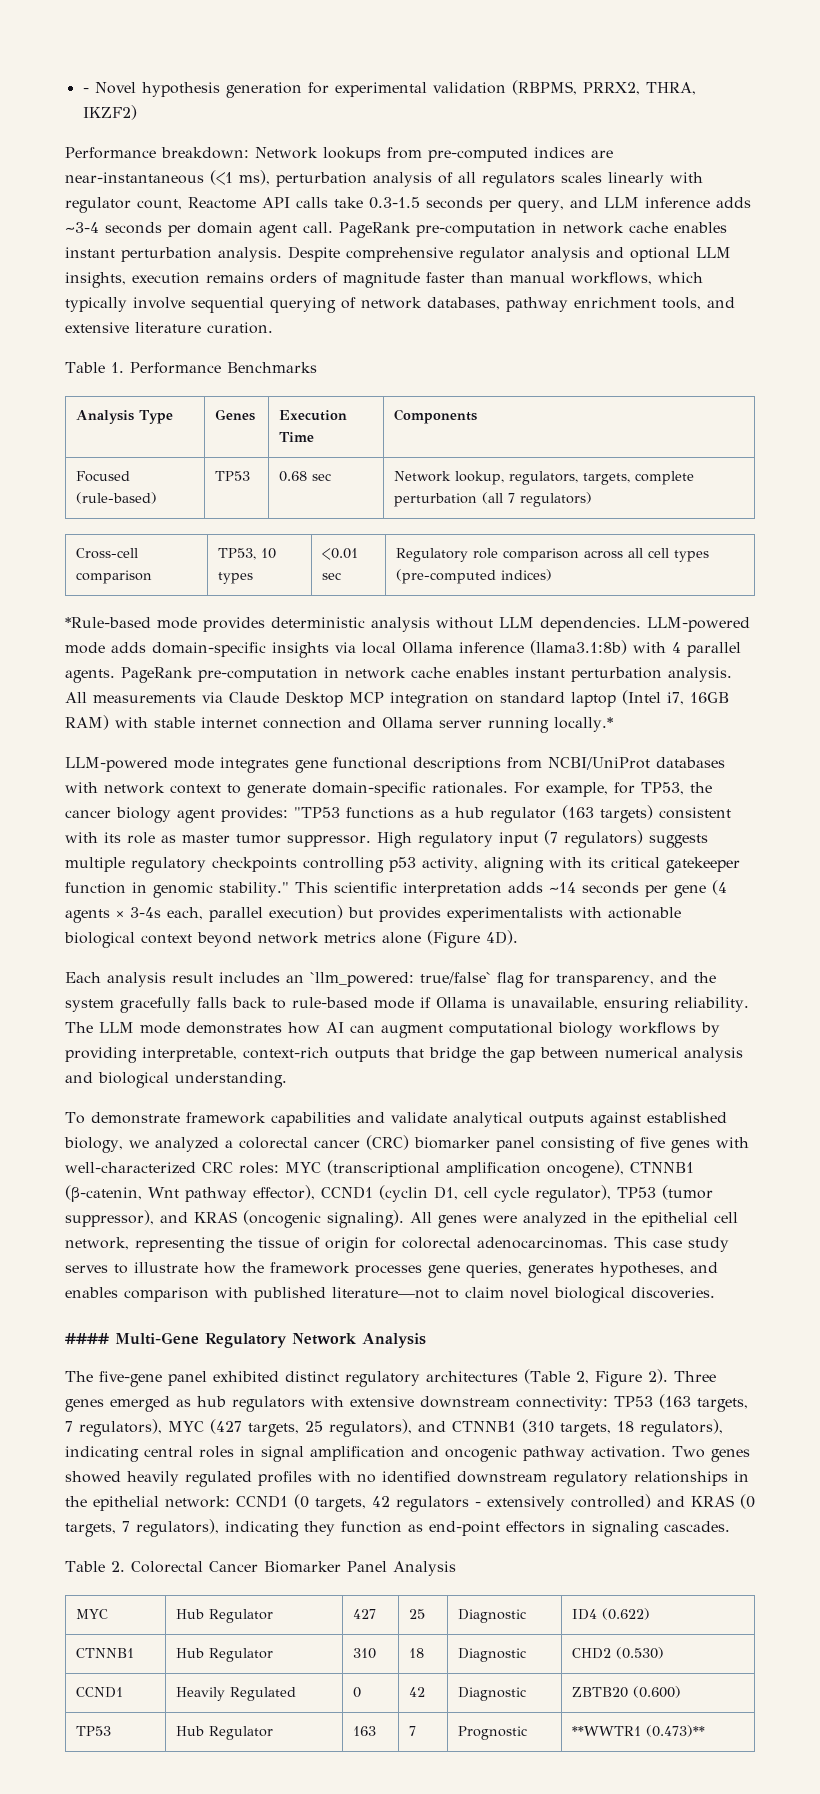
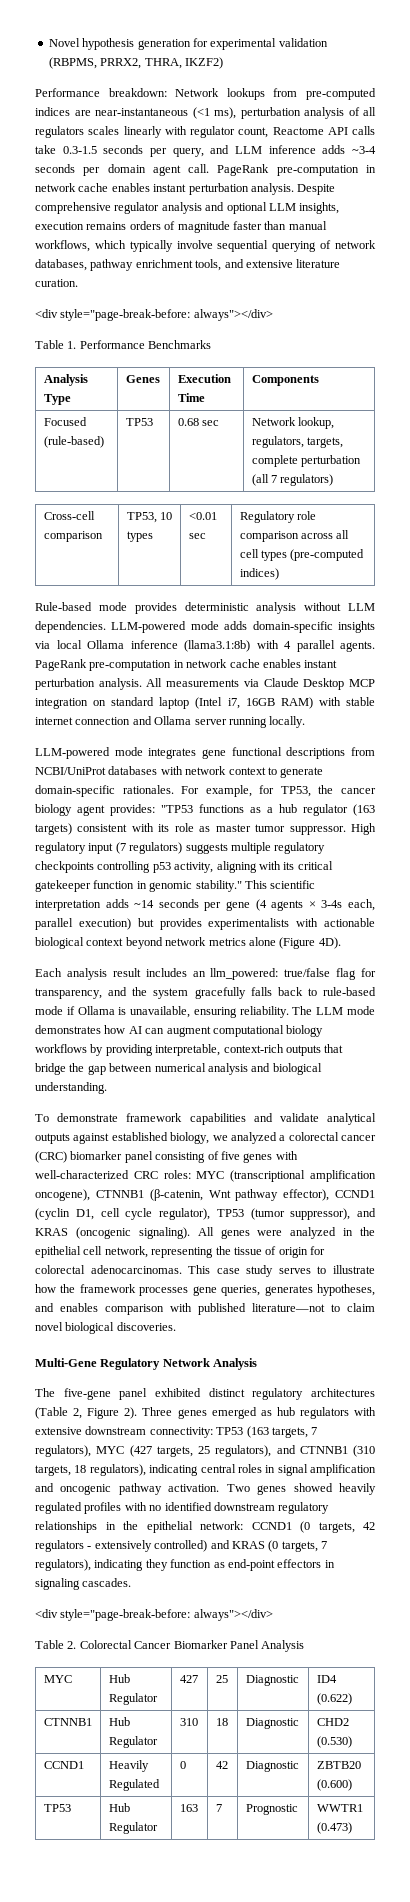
- - Novel hypothesis generation for experimental validation (RBPMS, PRRX2, THRA, IKZF2)
+ Novel hypothesis generation for experimental validation (RBPMS, PRRX2, THRA, IKZF2)
  Despite comprehensive regulator analysis and optional LLM insights, execution remains orders of magnitude faster than manual workflows, which typically involve sequential querying of network databases, pathway enrichment tools, and extensive literature curation.
+ <div style="page-break-before: always"></div>
- *Rule-based mode provides deterministic analysis without LLM dependencies.
+ Rule-based mode provides deterministic analysis without LLM dependencies.
- All measurements via Claude Desktop MCP integration on standard laptop (Intel i7, 16GB RAM) with stable internet connection and Ollama server running locally.*
+ All measurements via Claude Desktop MCP integration on standard laptop (Intel i7, 16GB RAM) with stable internet connection and Ollama server running locally.
- Each analysis result includes an `llm_powered: true/false` flag for transparency, and the system gracefully falls back to rule-based mode if Ollama is unavailable, ensuring reliability.
+ Each analysis result includes an llm_powered: true/false flag for transparency, and the system gracefully falls back to rule-based mode if Ollama is unavailable, ensuring reliability.
- #### Multi-Gene Regulatory Network Analysis
+ Multi-Gene Regulatory Network Analysis
  Two genes showed heavily regulated profiles with no identified downstream regulatory relationships in the epithelial network: CCND1 (0 targets, 42 regulators - extensively controlled) and KRAS (0 targets, 7 regulators), indicating they function as end-point effectors in signaling cascades.
+ <div style="page-break-before: always"></div>
- TP53 | Hub Regulator | 163 | 7 | Prognostic | **WWTR1 (0.473)**
+ TP53 | Hub Regulator | 163 | 7 | Prognostic | WWTR1 (0.473)

